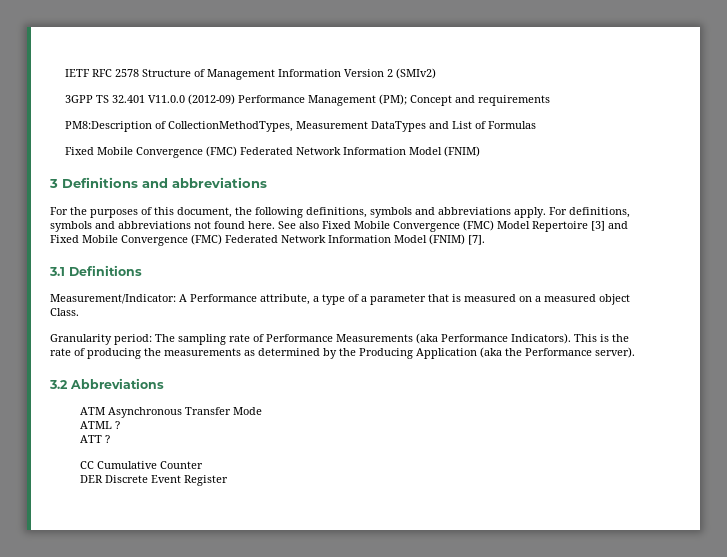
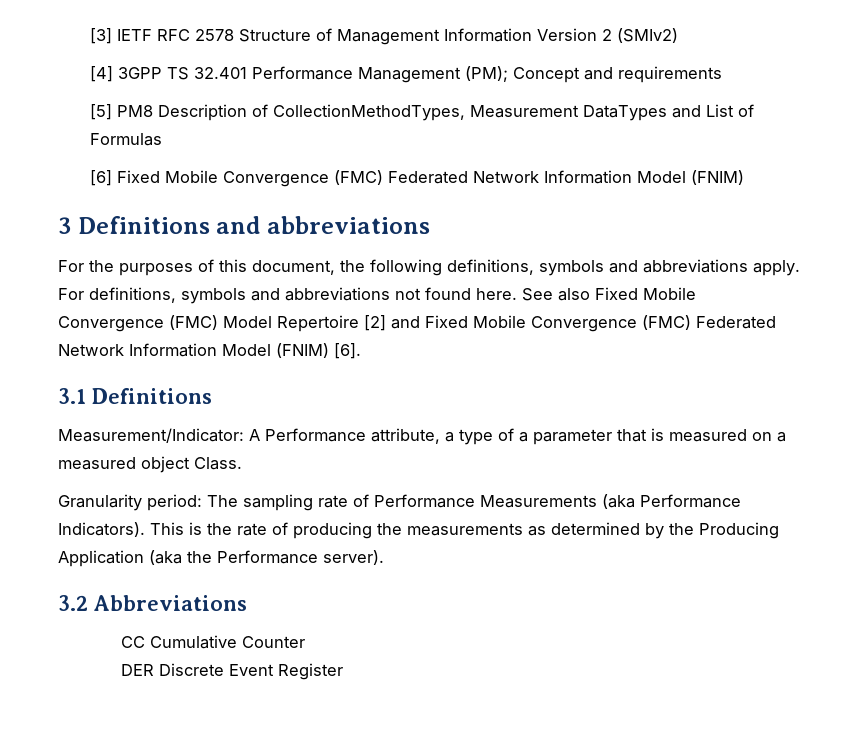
- IETF RFC 2578 Structure of Management Information Version 2 (SMIv2)
+ [3] IETF RFC 2578 Structure of Management Information Version 2 (SMIv2)
- 3GPP TS 32.401 V11.0.0 (2012-09) Performance Management (PM); Concept and requirements
+ [4] 3GPP TS 32.401 Performance Management (PM); Concept and requirements
- PM8:Description of CollectionMethodTypes, Measurement DataTypes and List of Formulas
- Fixed Mobile Convergence (FMC) Federated Network Information Model (FNIM)
+ [5] PM8 Description of CollectionMethodTypes, Measurement DataTypes and List of Formulas
+ [6] Fixed Mobile Convergence (FMC) Federated Network Information Model (FNIM)
- See also Fixed Mobile Convergence (FMC) Model Repertoire [3] and Fixed Mobile Convergence (FMC) Federated Network Information Model (FNIM) [7].
+ See also Fixed Mobile Convergence (FMC) Model Repertoire [2] and Fixed Mobile Convergence (FMC) Federated Network Information Model (FNIM) [6].
- ATM Asynchronous Transfer Mode
- ATML ?
- ATT ?

